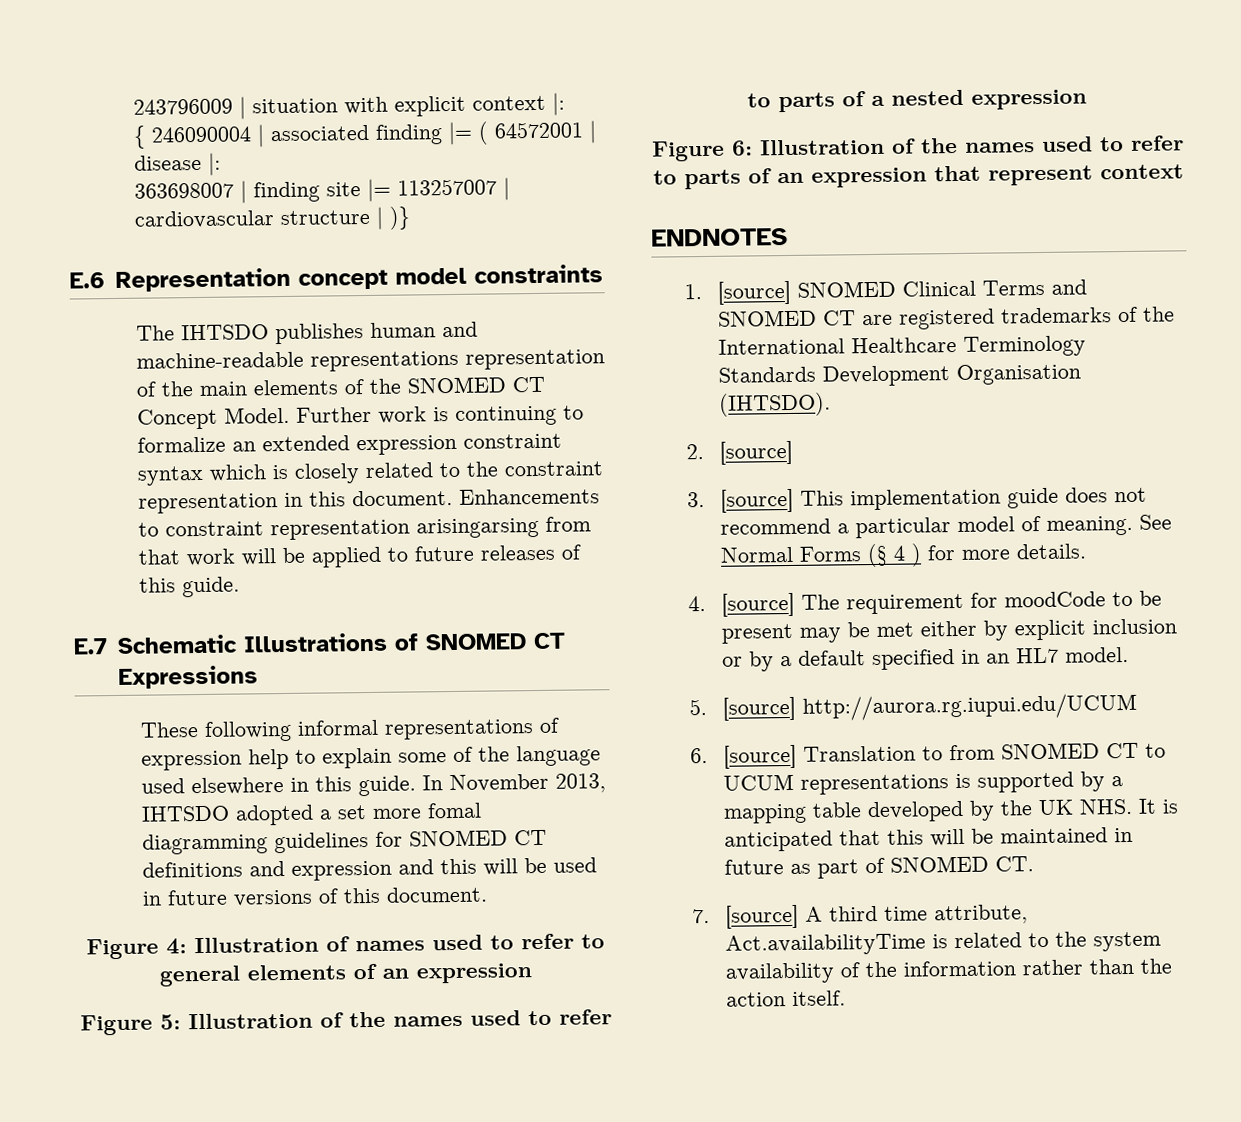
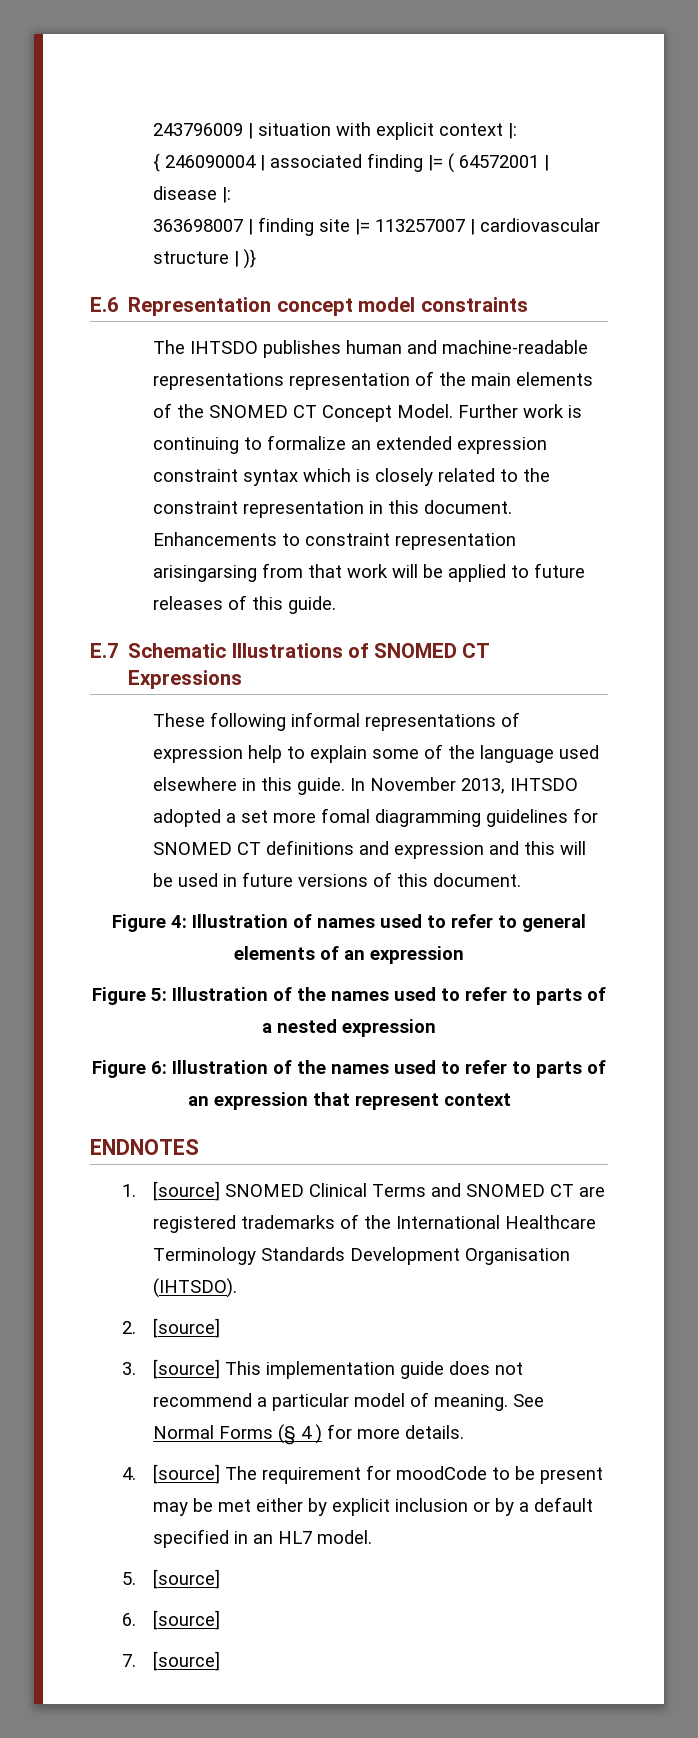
- 5. [source] http://aurora.rg.iupui.edu/UCUM
+ 5. [source]
- 6. [source] Translation to from SNOMED CT to UCUM representations is supported by a mapping table developed by the UK NHS. It is anticipated that this will be maintained in future as part of SNOMED CT.
- 7. [source] A third time attribute, Act.availabilityTime is related to the system availability of the information rather than the action itself.
+ 6. [source]
+ 7. [source]

